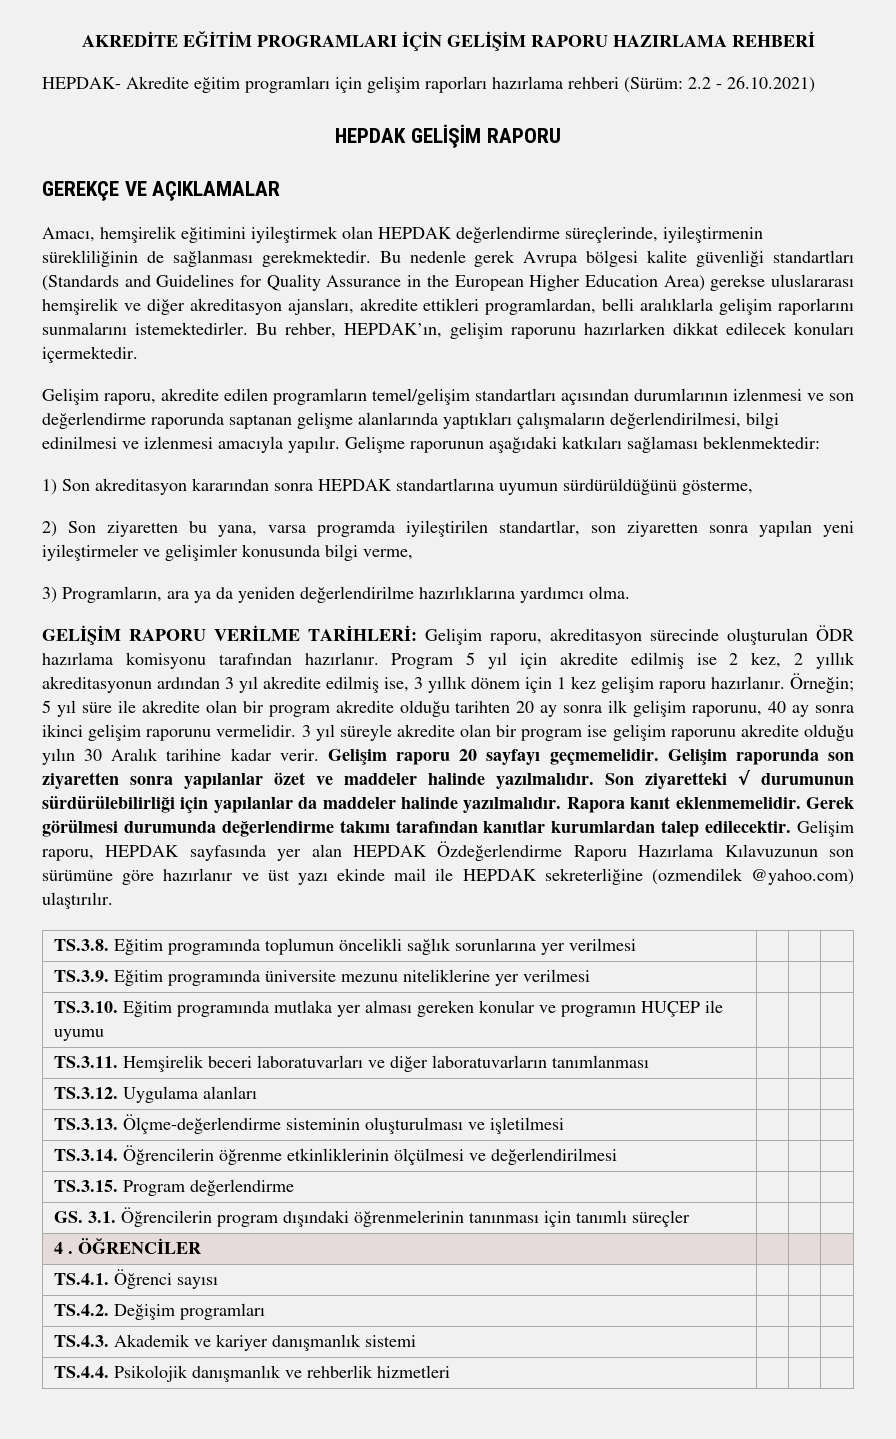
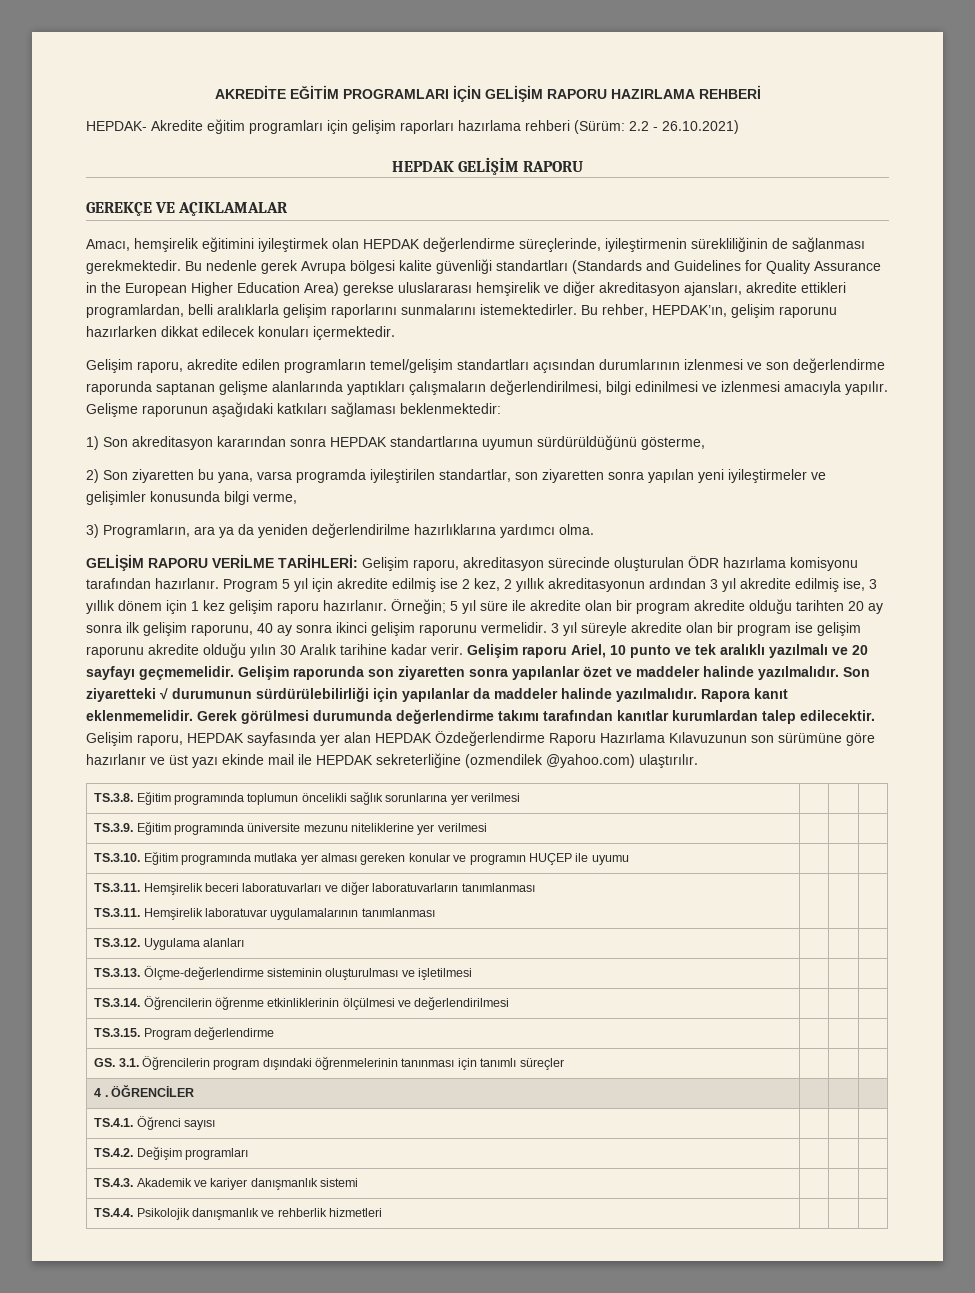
- Gelişim raporu 20 sayfayı geçmemelidir.
+ Gelişim raporu Ariel, 10 punto ve tek aralıklı yazılmalı ve 20 sayfayı geçmemelidir.
- TS.3.11. Hemşirelik beceri laboratuvarları ve diğer laboratuvarların tanımlanması | | |
+ TS.3.11. Hemşirelik beceri laboratuvarları ve diğer laboratuvarların tanımlanması
+ TS.3.11. Hemşirelik laboratuvar uygulamalarının tanımlanması | | |

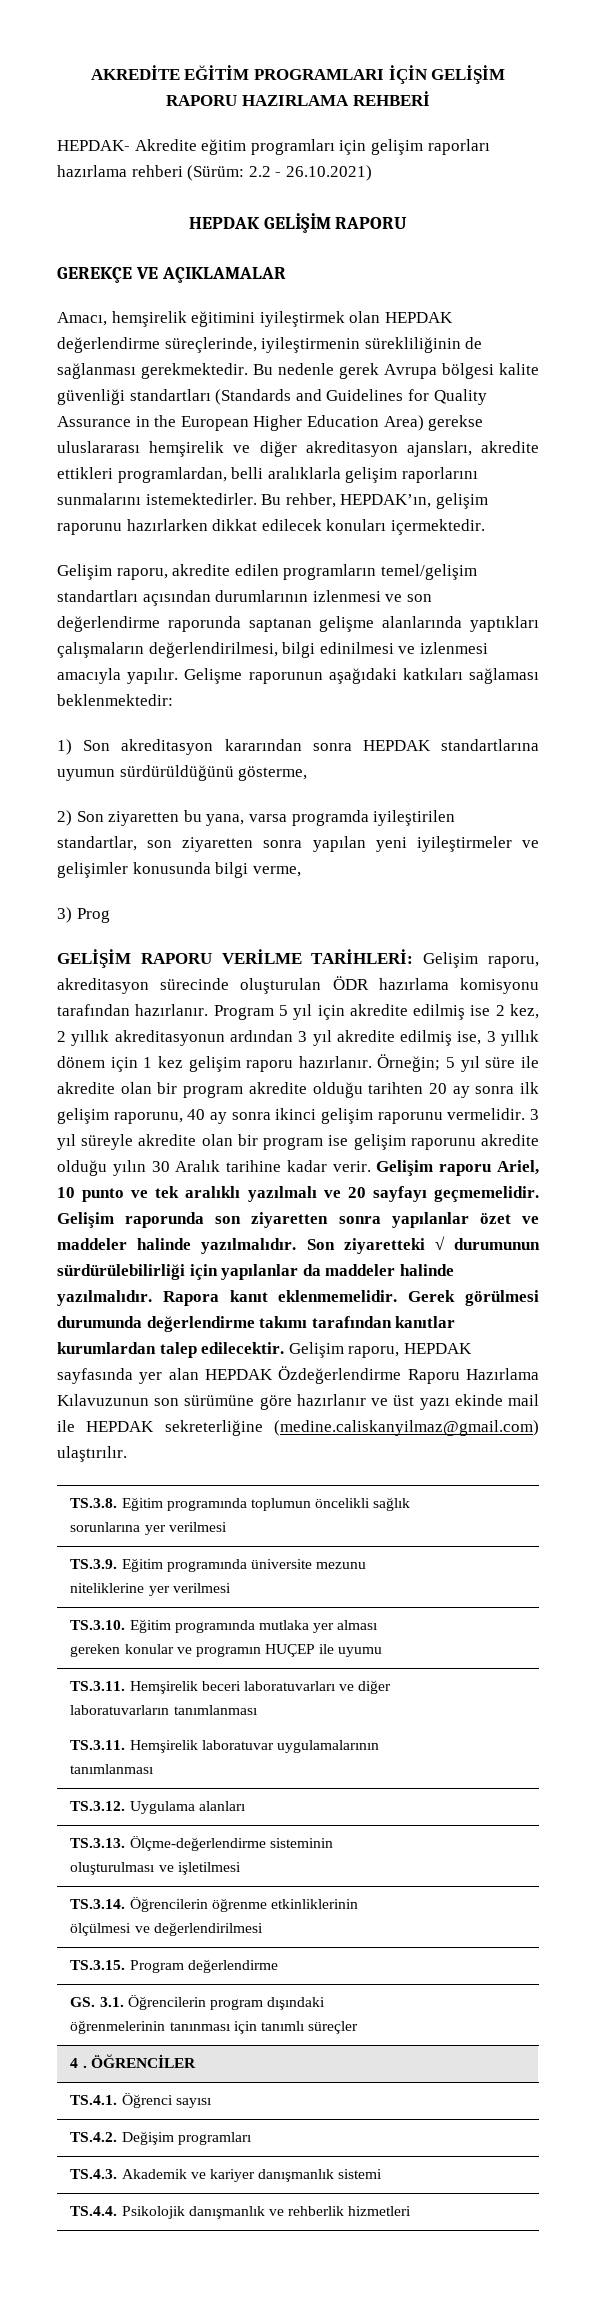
- 3) Programların, ara ya da yeniden değerlendirilme hazırlıklarına yardımcı olma.
+ 3) Prog
- Gelişim raporu, HEPDAK sayfasında yer alan HEPDAK Özdeğerlendirme Raporu Hazırlama Kılavuzunun son sürümüne göre hazırlanır ve üst yazı ekinde mail ile HEPDAK sekreterliğine (ozmendilek @yahoo.com) ulaştırılır.
+ Gelişim raporu, HEPDAK sayfasında yer alan HEPDAK Özdeğerlendirme Raporu Hazırlama Kılavuzunun son sürümüne göre hazırlanır ve üst yazı ekinde mail ile HEPDAK sekreterliğine (medine.caliskanyilmaz@gmail.com) ulaştırılır.

